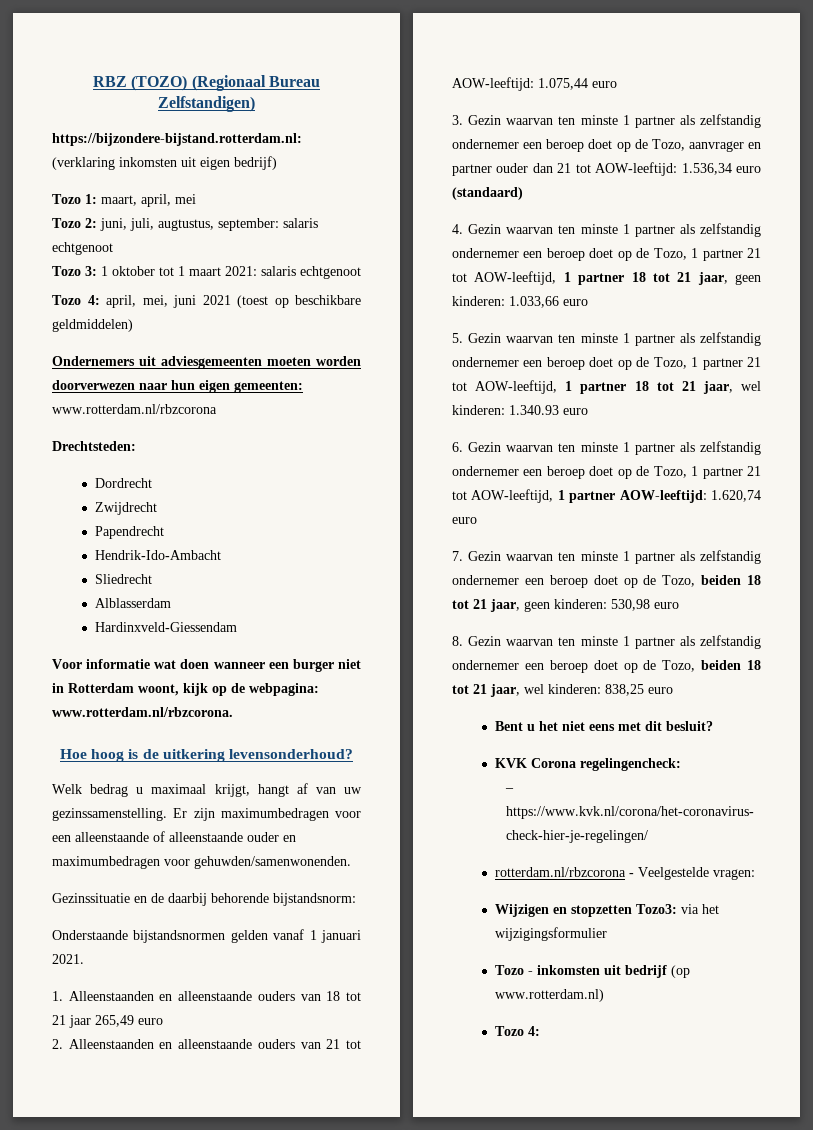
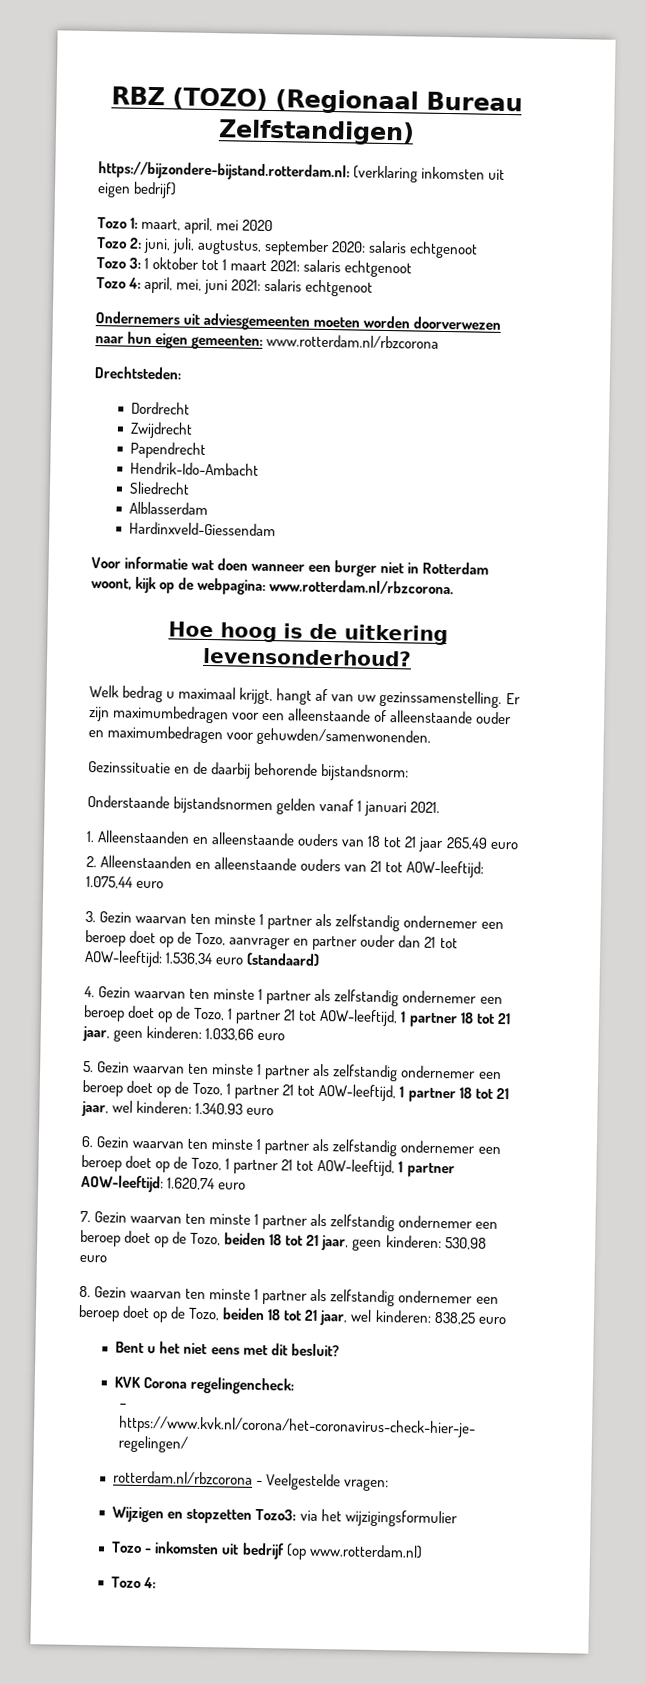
- Tozo 1: maart, april, mei
+ Tozo 1: maart, april, mei 2020
- Tozo 2: juni, juli, augtustus, september: salaris echtgenoot
+ Tozo 2: juni, juli, augtustus, september 2020: salaris echtgenoot
- Tozo 4: april, mei, juni 2021 (toest op beschikbare geldmiddelen)
+ Tozo 4: april, mei, juni 2021: salaris echtgenoot

